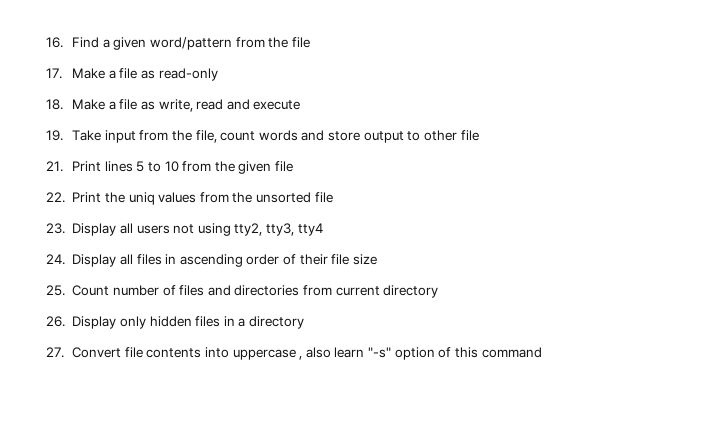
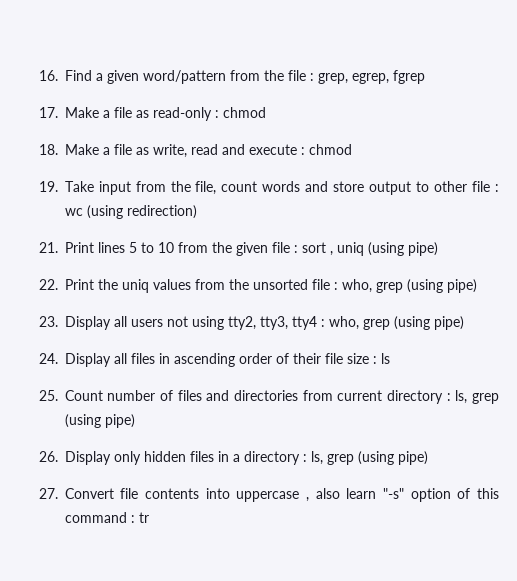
- 16. Find a given word/pattern from the file
+ 16. Find a given word/pattern from the file : grep, egrep, fgrep
- 17. Make a file as read-only
+ 17. Make a file as read-only : chmod
- 18. Make a file as write, read and execute
+ 18. Make a file as write, read and execute : chmod
- 19. Take input from the file, count words and store output to other file
+ 19. Take input from the file, count words and store output to other file : wc (using redirection)
- 21. Print lines 5 to 10 from the given file
+ 21. Print lines 5 to 10 from the given file : sort , uniq (using pipe)
- 22. Print the uniq values from the unsorted file
+ 22. Print the uniq values from the unsorted file : who, grep (using pipe)
- 23. Display all users not using tty2, tty3, tty4
+ 23. Display all users not using tty2, tty3, tty4 : who, grep (using pipe)
- 24. Display all files in ascending order of their file size
+ 24. Display all files in ascending order of their file size : ls
- 25. Count number of files and directories from current directory
+ 25. Count number of files and directories from current directory : ls, grep (using pipe)
- 26. Display only hidden files in a directory
+ 26. Display only hidden files in a directory : ls, grep (using pipe)
- 27. Convert file contents into uppercase , also learn "-s" option of this command
+ 27. Convert file contents into uppercase , also learn "-s" option of this command : tr

